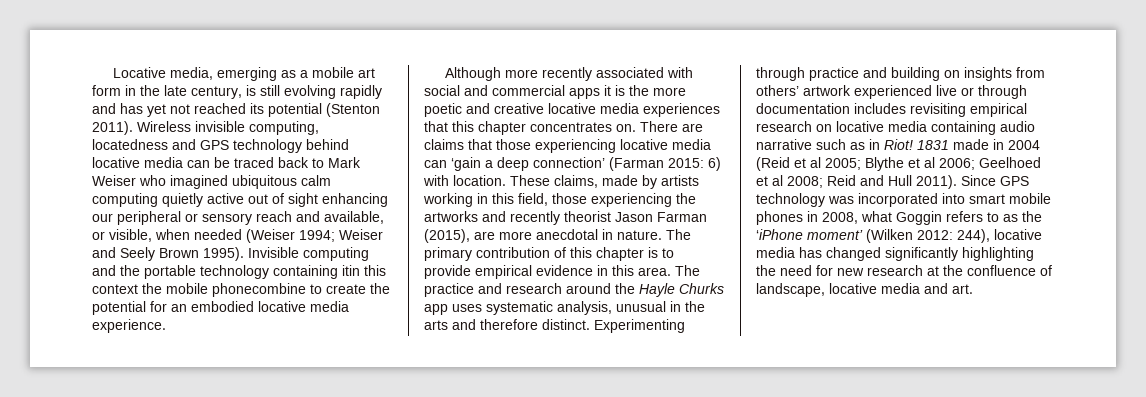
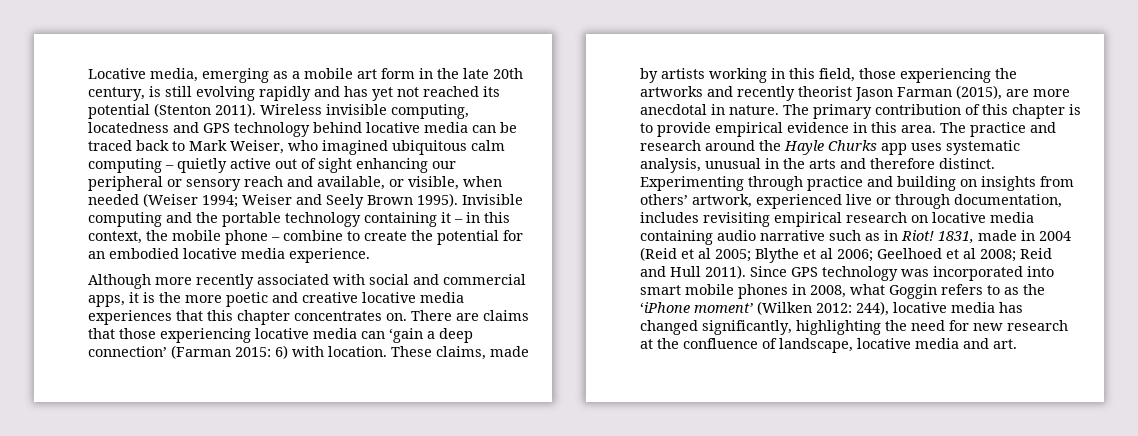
- Locative media, emerging as a mobile art form in the late century, is still evolving rapidly and has yet not reached its potential (Stenton 2011).
+ Locative media, emerging as a mobile art form in the late 20th century, is still evolving rapidly and has yet not reached its potential (Stenton 2011).
- Wireless invisible computing, locatedness and GPS technology behind locative media can be traced back to Mark Weiser who imagined ubiquitous calm computing quietly active out of sight enhancing our peripheral or sensory reach and available, or visible, when needed (Weiser 1994; Weiser and Seely Brown 1995).
+ Wireless invisible computing, locatedness and GPS technology behind locative media can be traced back to Mark Weiser, who imagined ubiquitous calm computing – quietly active out of sight enhancing our peripheral or sensory reach and available, or visible, when needed (Weiser 1994; Weiser and Seely Brown 1995).
- Invisible computing and the portable technology containing itin this context the mobile phonecombine to create the potential for an embodied locative media experience.
+ Invisible computing and the portable technology containing it – in this context, the mobile phone – combine to create the potential for an embodied locative media experience.
- Although more recently associated with social and commercial apps it is the more poetic and creative locative media experiences that this chapter concentrates on.
+ Although more recently associated with social and commercial apps, it is the more poetic and creative locative media experiences that this chapter concentrates on.
- Experimenting through practice and building on insights from others’ artwork experienced live or through documentation includes revisiting empirical research on locative media containing audio narrative such as in Riot!
+ Experimenting through practice and building on insights from others’ artwork, experienced live or through documentation, includes revisiting empirical research on locative media containing audio narrative such as in Riot!
- 1831 made in 2004 (Reid et al 2005; Blythe et al 2006; Geelhoed et al 2008; Reid and Hull 2011).
+ 1831, made in 2004 (Reid et al 2005; Blythe et al 2006; Geelhoed et al 2008; Reid and Hull 2011).
- Since GPS technology was incorporated into smart mobile phones in 2008, what Goggin refers to as the ‘iPhone moment’ (Wilken 2012: 244), locative media has changed significantly highlighting the need for new research at the confluence of landscape, locative media and art.
+ Since GPS technology was incorporated into smart mobile phones in 2008, what Goggin refers to as the ‘iPhone moment’ (Wilken 2012: 244), locative media has changed significantly, highlighting the need for new research at the confluence of landscape, locative media and art.

